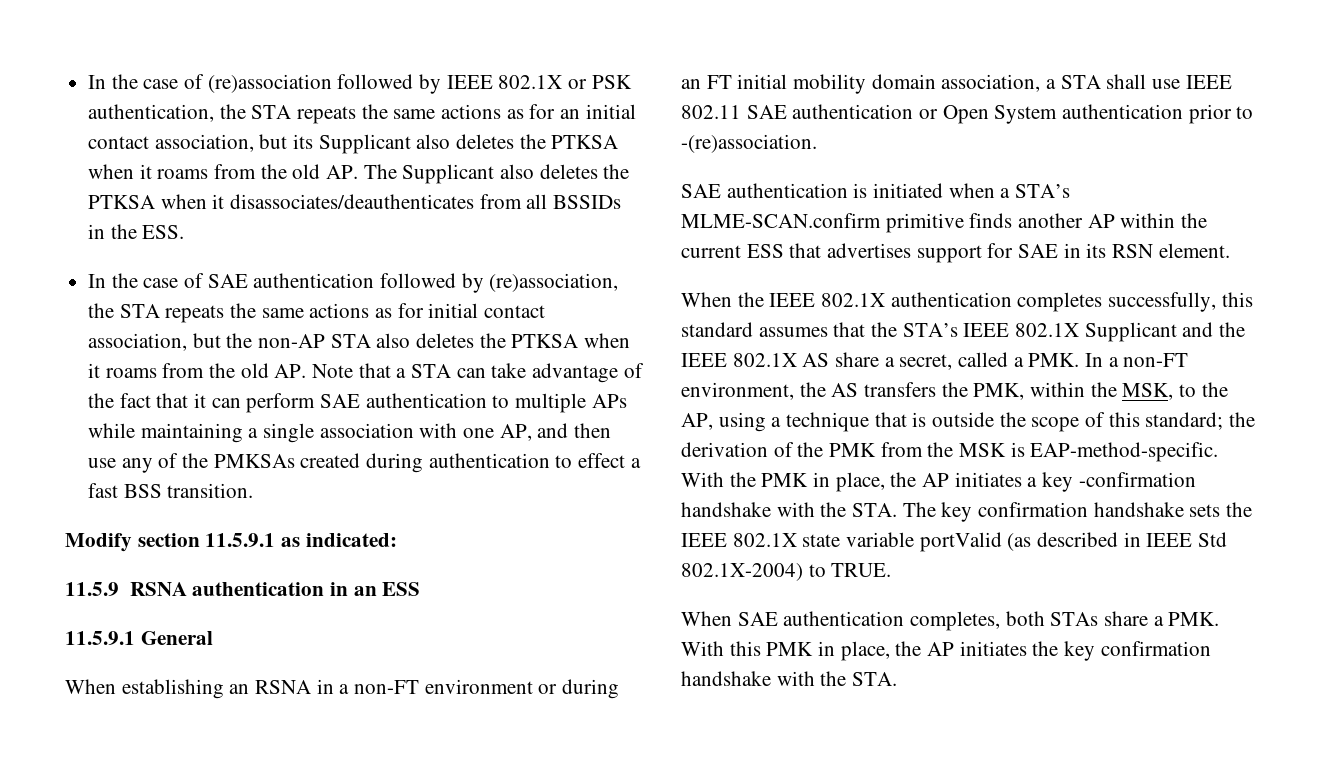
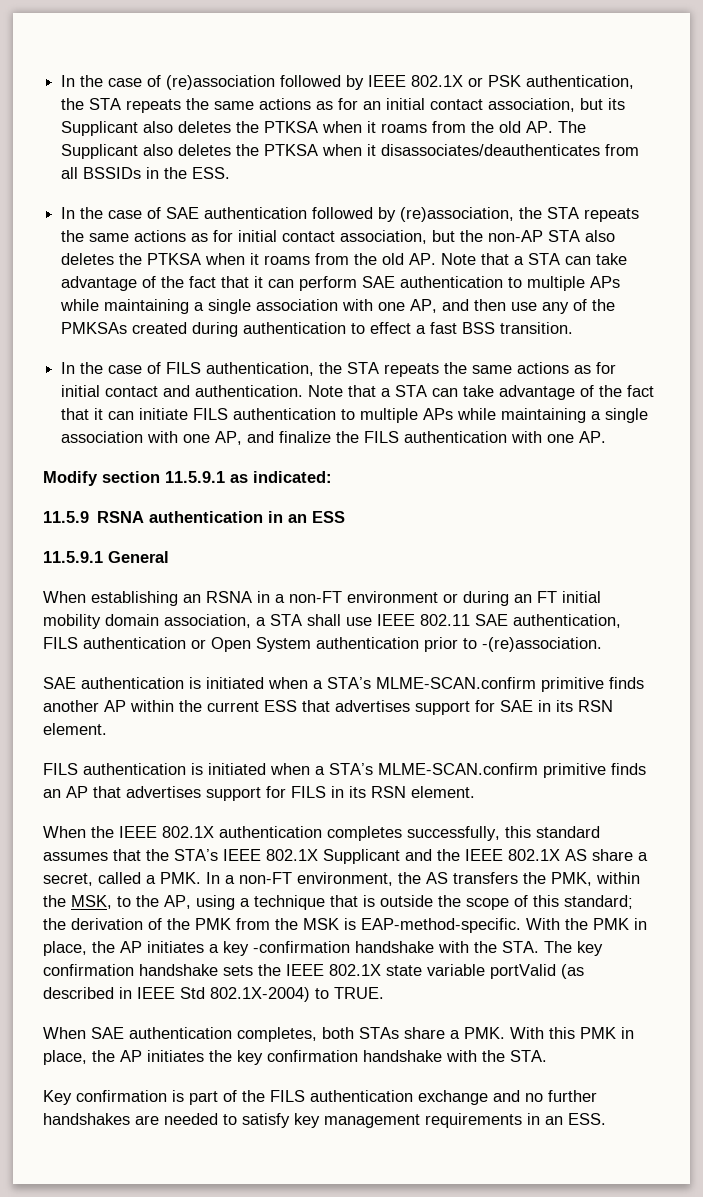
+ In the case of FILS authentication, the STA repeats the same actions as for initial contact and authentication. Note that a STA can take advantage of the fact that it can initiate FILS authentication to multiple APs while maintaining a single association with one AP, and finalize the FILS authentication with one AP.
- When establishing an RSNA in a non-FT environment or during an FT initial mobility domain association, a STA shall use IEEE 802.11 SAE authentication or Open System authentication prior to -(re)association.
+ When establishing an RSNA in a non-FT environment or during an FT initial mobility domain association, a STA shall use IEEE 802.11 SAE authentication, FILS authentication or Open System authentication prior to -(re)association.
+ FILS authentication is initiated when a STA’s MLME-SCAN.confirm primitive finds an AP that advertises support for FILS in its RSN element.
+ Key confirmation is part of the FILS authentication exchange and no further handshakes are needed to satisfy key management requirements in an ESS.

